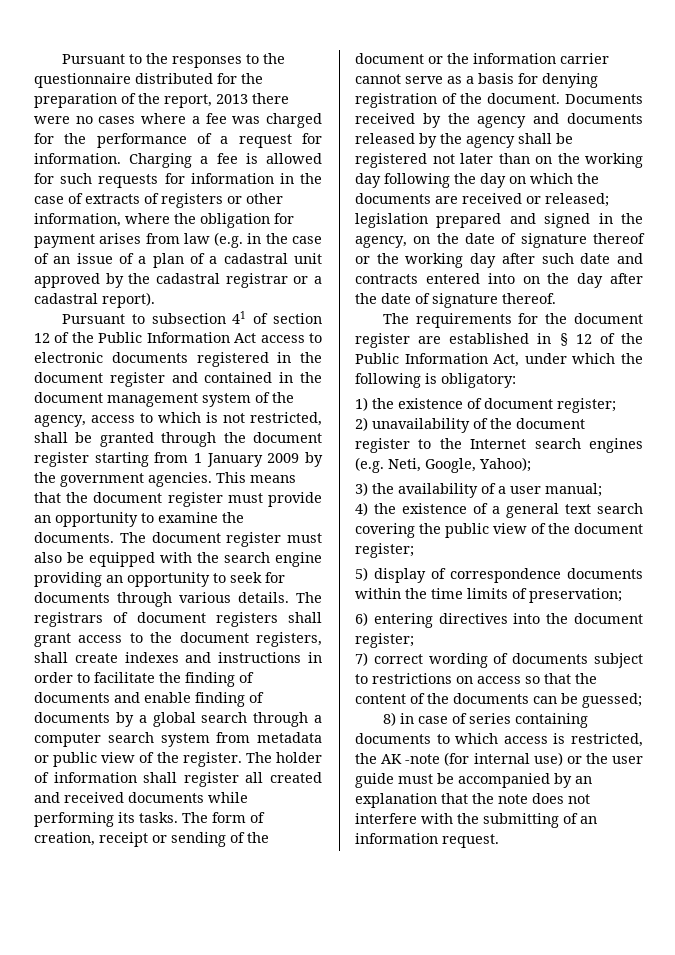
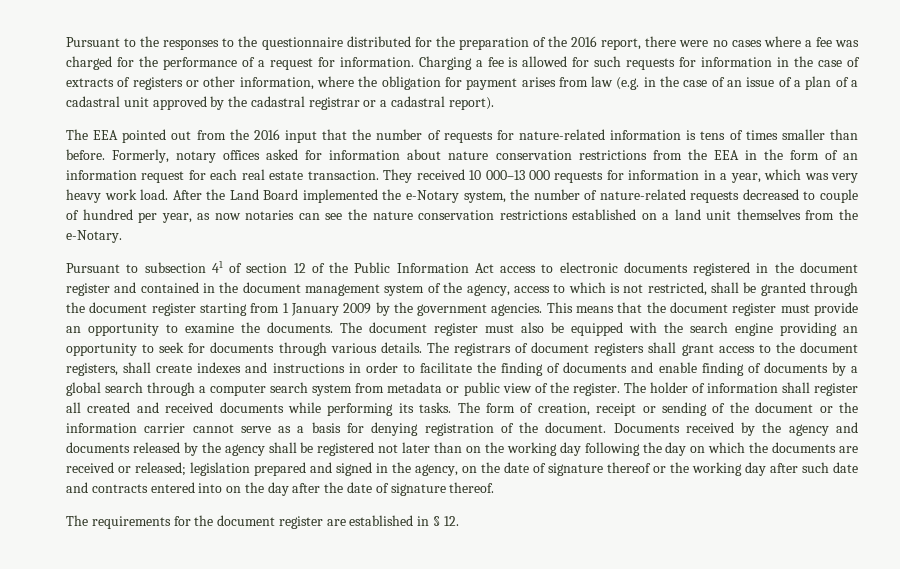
- Pursuant to the responses to the questionnaire distributed for the preparation of the report, 2013 there were no cases where a fee was charged for the performance of a request for information.
+ Pursuant to the responses to the questionnaire distributed for the preparation of the 2016 report, there were no cases where a fee was charged for the performance of a request for information.
+ The EEA pointed out from the 2016 input that the number of requests for nature-related information is tens of times smaller than before. Formerly, notary offices asked for information about nature conservation restrictions from the EEA in the form of an information request for each real estate transaction. They received 10 000–13 000 requests for information in a year, which was very heavy work load. After the Land Board implemented the e-Notary system, the number of nature-related requests decreased to couple of hundred per year, as now notaries can see the nature conservation restrictions established on a land unit themselves from the e-Notary.
- The requirements for the document register are established in § 12 of the Public Information Act, under which the following is obligatory:
- 1) the existence of document register;
- 2) unavailability of the document register to the Internet search engines (e.g. Neti, Google, Yahoo);
- 3) the availability of a user manual;
- 4) the existence of a general text search covering the public view of the document register;
- 5) display of correspondence documents within the time limits of preservation;
- 6) entering directives into the document register;
- 7) correct wording of documents subject to restrictions on access so that the content of the documents can be guessed;
- 8) in case of series containing documents to which access is restricted, the AK -note (for internal use) or the user guide must be accompanied by an explanation that the note does not interfere with the submitting of an information request.
+ The requirements for the document register are established in § 12.

